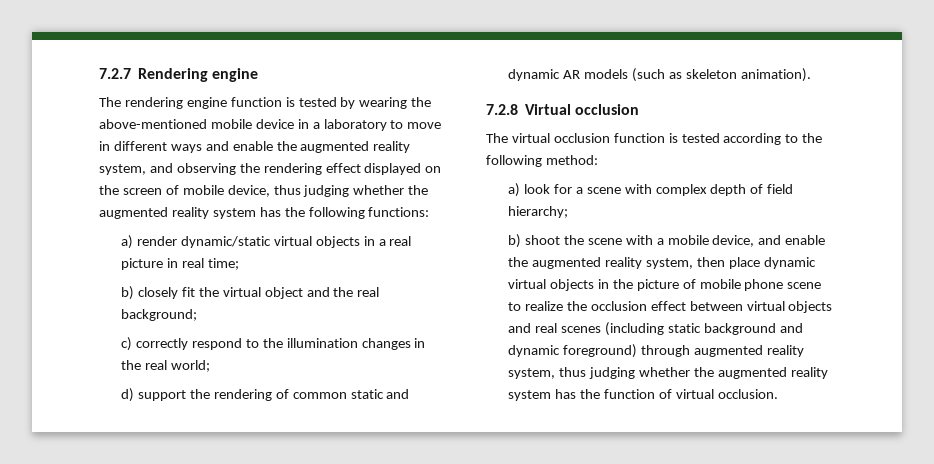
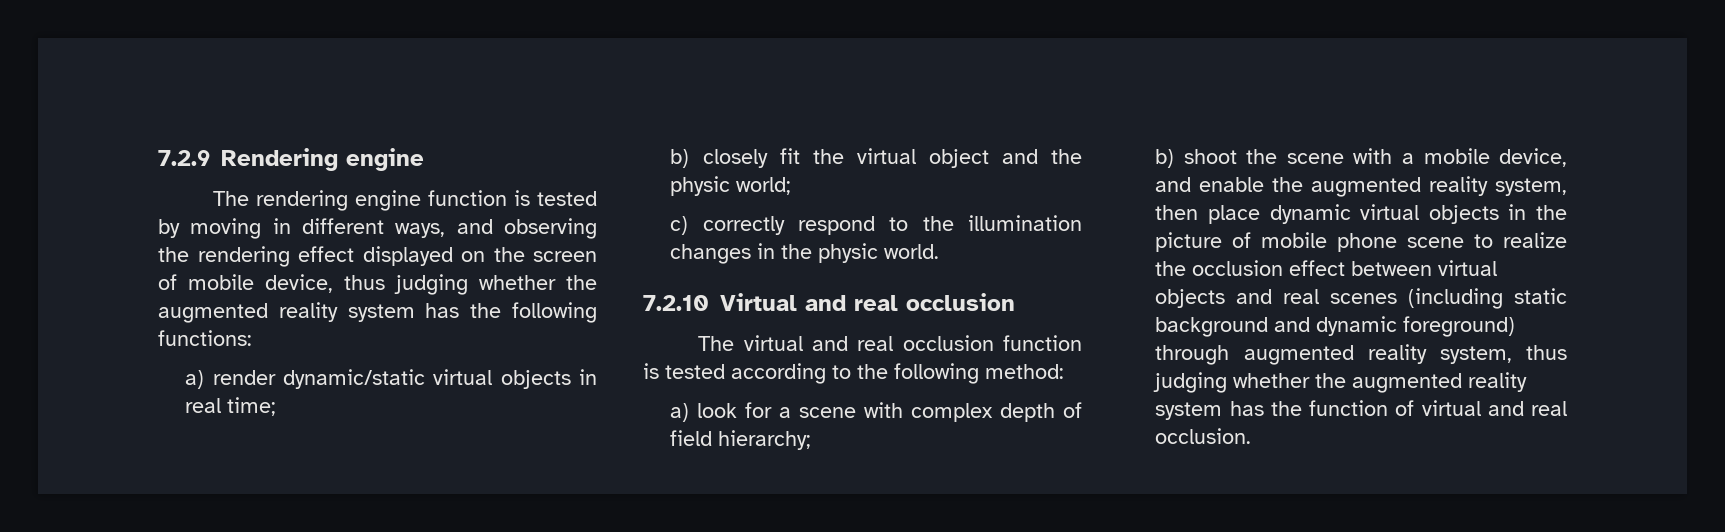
- 7.2.7 Rendering engine
+ 7.2.9 Rendering engine
- The rendering engine function is tested by wearing the above-mentioned mobile device in a laboratory to move in different ways and enable the augmented reality system, and observing the rendering effect displayed on the screen of mobile device, thus judging whether the augmented reality system has the following functions:
+ The rendering engine function is tested by moving in different ways, and observing the rendering effect displayed on the screen of mobile device, thus judging whether the augmented reality system has the following functions:
- a) render dynamic/static virtual objects in a real picture in real time;
+ a) render dynamic/static virtual objects in real time;
- b) closely fit the virtual object and the real background;
+ b) closely fit the virtual object and the physic world;
- c) correctly respond to the illumination changes in the real world;
- d) support the rendering of common static and dynamic AR models (such as skeleton animation).
- 7.2.8 Virtual occlusion
+ c) correctly respond to the illumination changes in the physic world.
+ 7.2.10 Virtual and real occlusion
- The virtual occlusion function is tested according to the following method:
+ The virtual and real occlusion function is tested according to the following method:
- b) shoot the scene with a mobile device, and enable the augmented reality system, then place dynamic virtual objects in the picture of mobile phone scene to realize the occlusion effect between virtual objects and real scenes (including static background and dynamic foreground) through augmented reality system, thus judging whether the augmented reality system has the function of virtual occlusion.
+ b) shoot the scene with a mobile device, and enable the augmented reality system, then place dynamic virtual objects in the picture of mobile phone scene to realize the occlusion effect between virtual objects and real scenes (including static background and dynamic foreground) through augmented reality system, thus judging whether the augmented reality system has the function of virtual and real occlusion.

